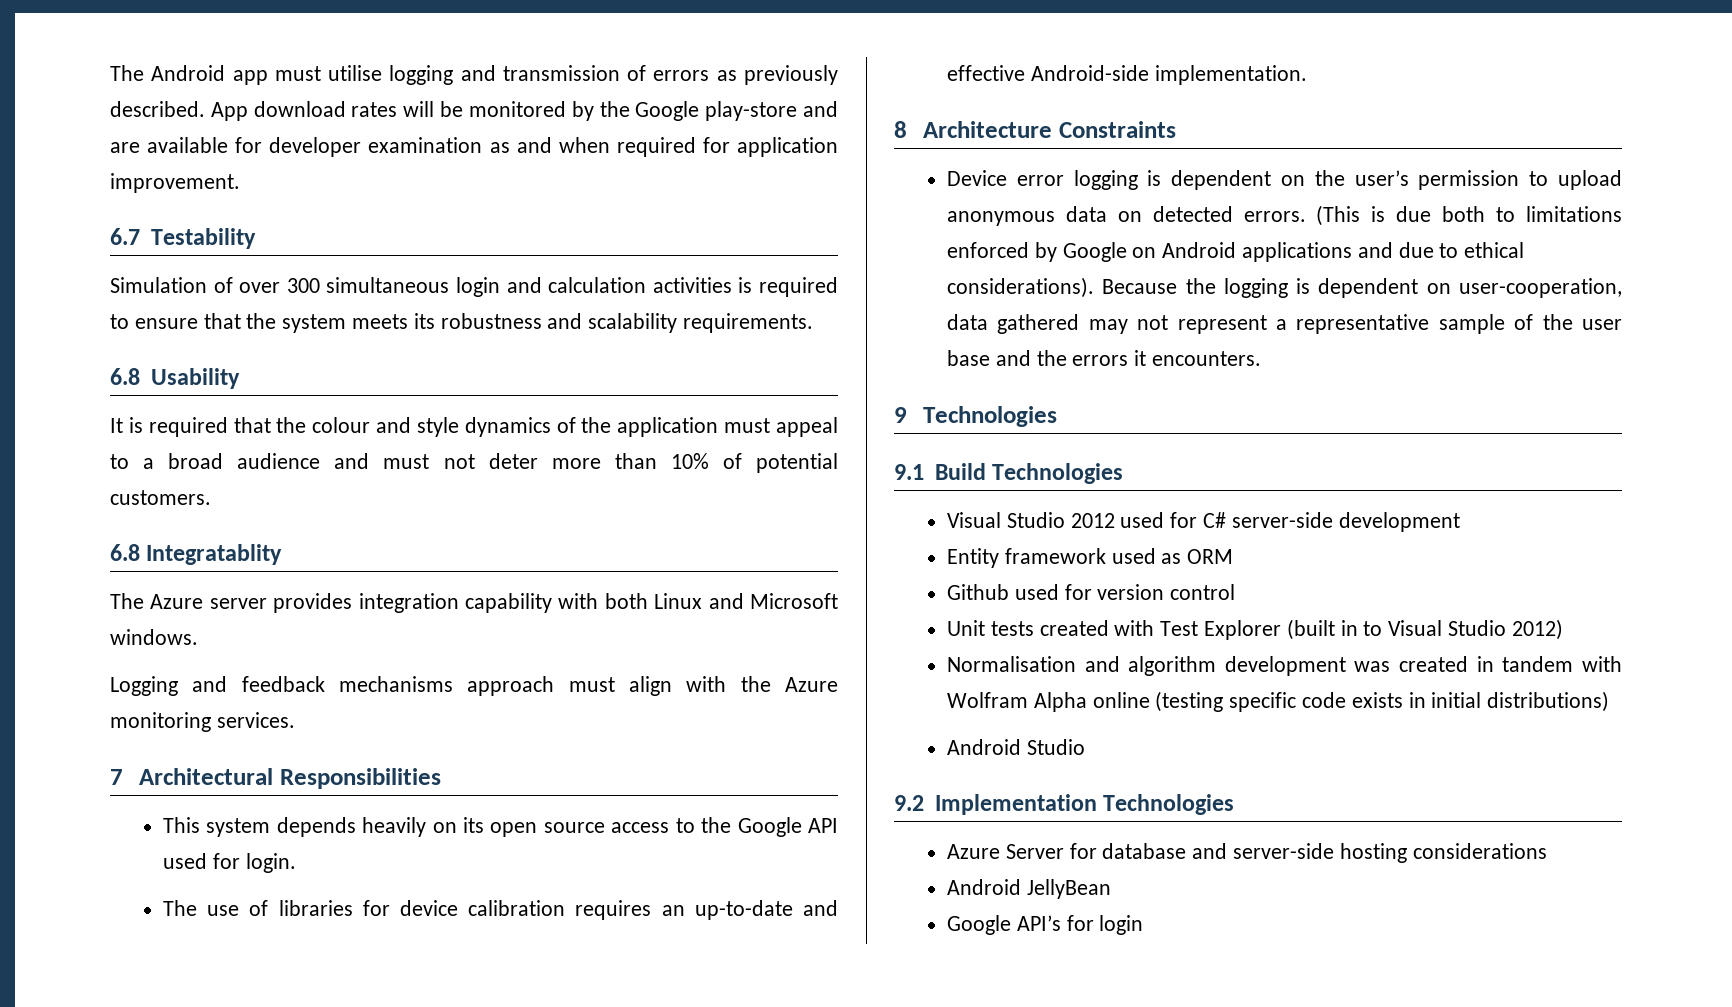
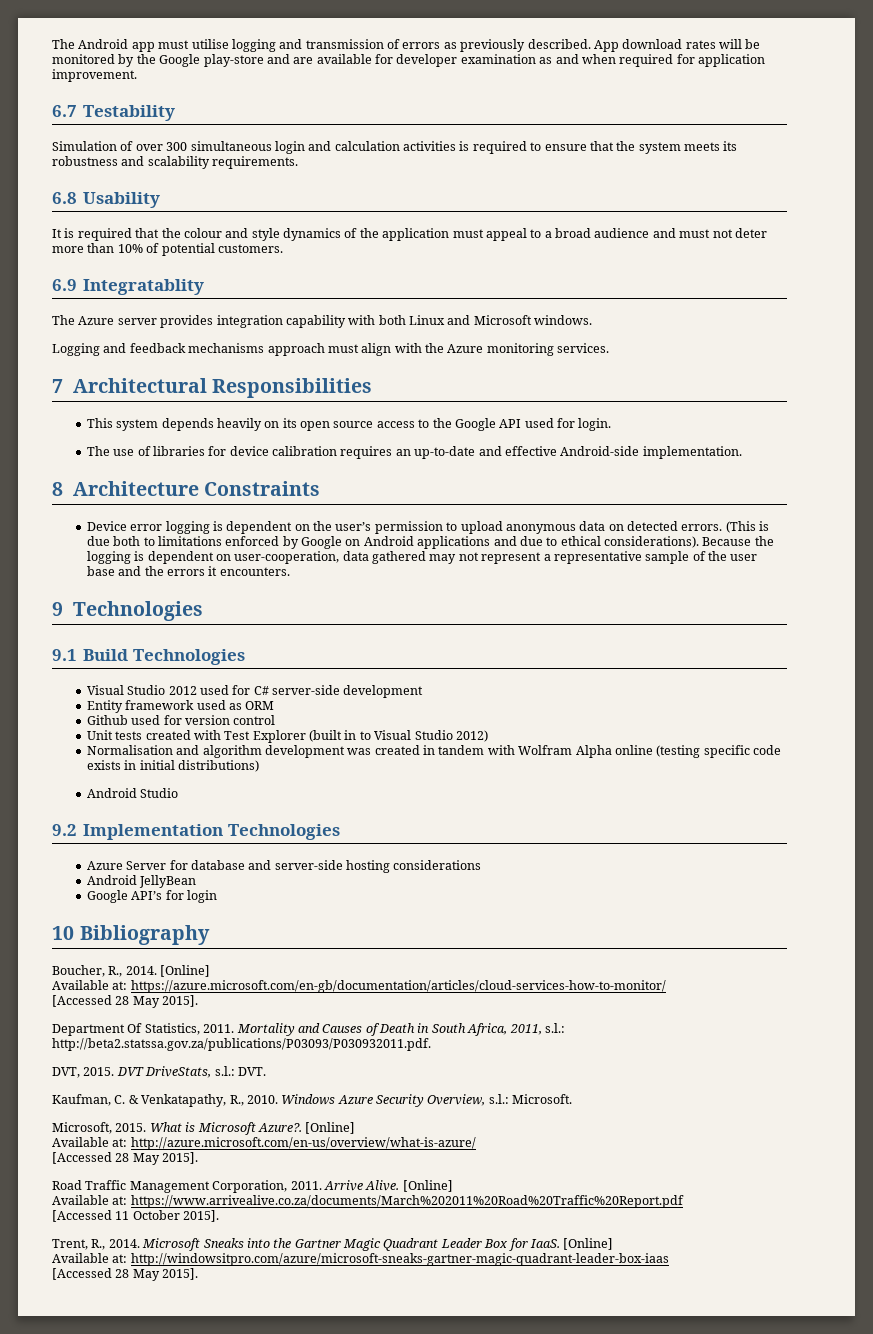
- 6.8 Integratablity
+ 6.9 Integratablity
+ 10 Bibliography
+ Boucher, R., 2014. [Online]
+ Available at: https://azure.microsoft.com/en-gb/documentation/articles/cloud-services-how-to-monitor/
+ [Accessed 28 May 2015].
+ Department Of Statistics, 2011. Mortality and Causes of Death in South Africa, 2011, s.l.: http://beta2.statssa.gov.za/publications/P03093/P030932011.pdf.
+ DVT, 2015. DVT DriveStats, s.l.: DVT.
+ Kaufman, C. & Venkatapathy, R., 2010. Windows Azure Security Overview, s.l.: Microsoft.
+ Microsoft, 2015. What is Microsoft Azure?. [Online]
+ Available at: http://azure.microsoft.com/en-us/overview/what-is-azure/
+ [Accessed 28 May 2015].
+ Road Traffic Management Corporation, 2011. Arrive Alive. [Online]
+ Available at: https://www.arrivealive.co.za/documents/March%202011%20Road%20Traffic%20Report.pdf
+ [Accessed 11 October 2015].
+ Trent, R., 2014. Microsoft Sneaks into the Gartner Magic Quadrant Leader Box for IaaS. [Online]
+ Available at: http://windowsitpro.com/azure/microsoft-sneaks-gartner-magic-quadrant-leader-box-iaas
+ [Accessed 28 May 2015].

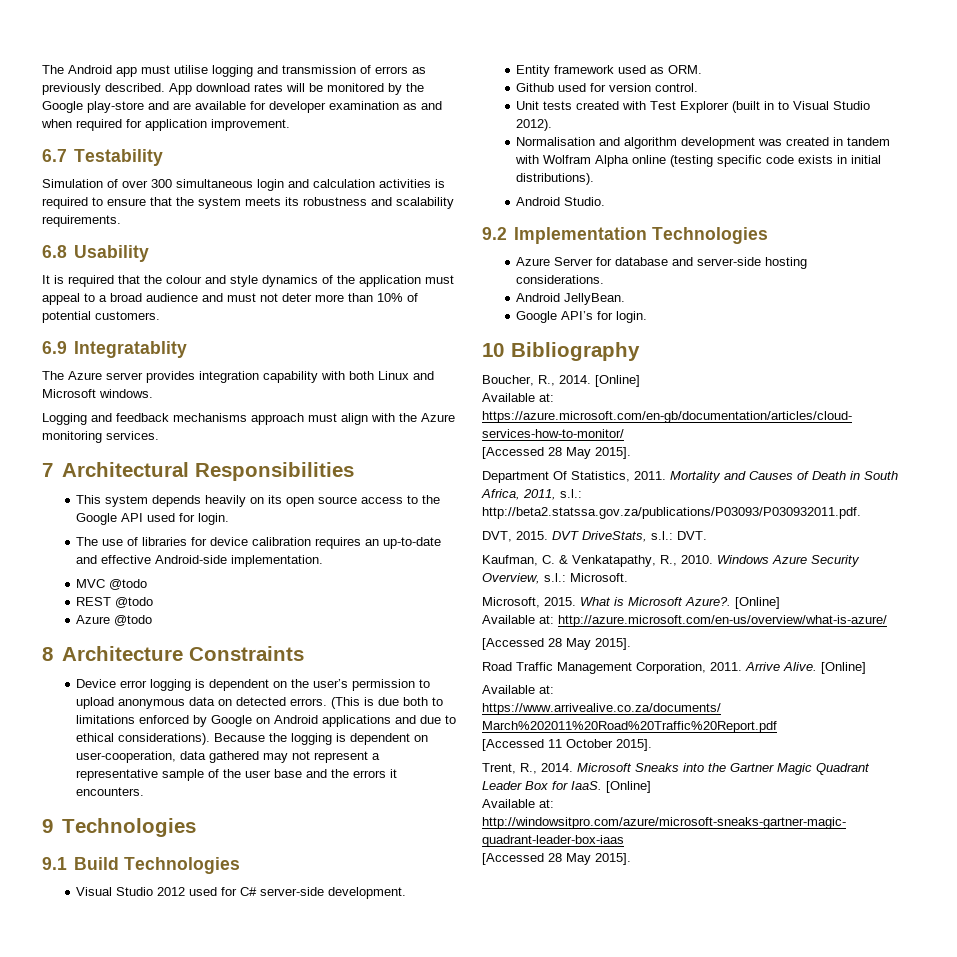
+ MVC @todo
+ REST @todo
+ Azure @todo
- Visual Studio 2012 used for C# server-side development
+ Visual Studio 2012 used for C# server-side development.
- Entity framework used as ORM
+ Entity framework used as ORM.
- Github used for version control
+ Github used for version control.
- Unit tests created with Test Explorer (built in to Visual Studio 2012)
+ Unit tests created with Test Explorer (built in to Visual Studio 2012).
- Normalisation and algorithm development was created in tandem with Wolfram Alpha online (testing specific code exists in initial distributions)
- Android Studio
+ Normalisation and algorithm development was created in tandem with Wolfram Alpha online (testing specific code exists in initial distributions).
+ Android Studio.
- Azure Server for database and server-side hosting considerations
- Android JellyBean
+ Azure Server for database and server-side hosting considerations.
+ Android JellyBean.
- Google API’s for login
+ Google API’s for login.

